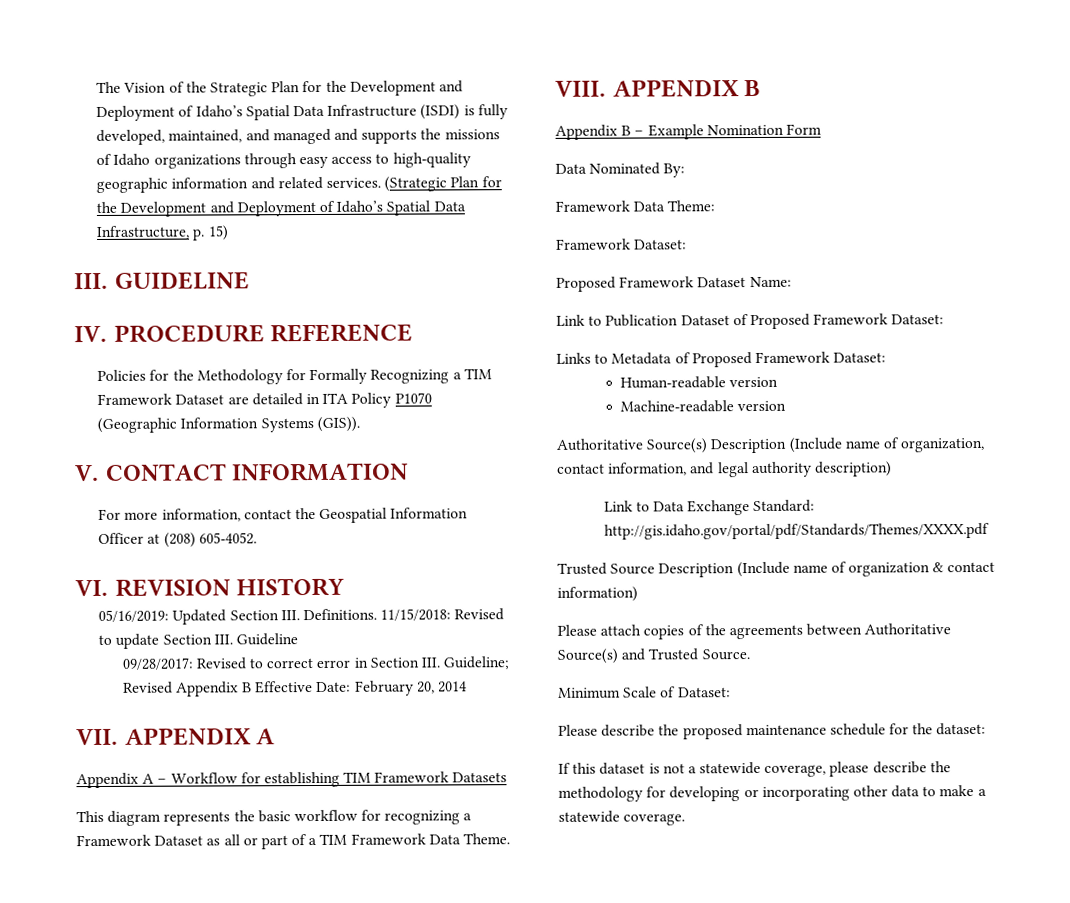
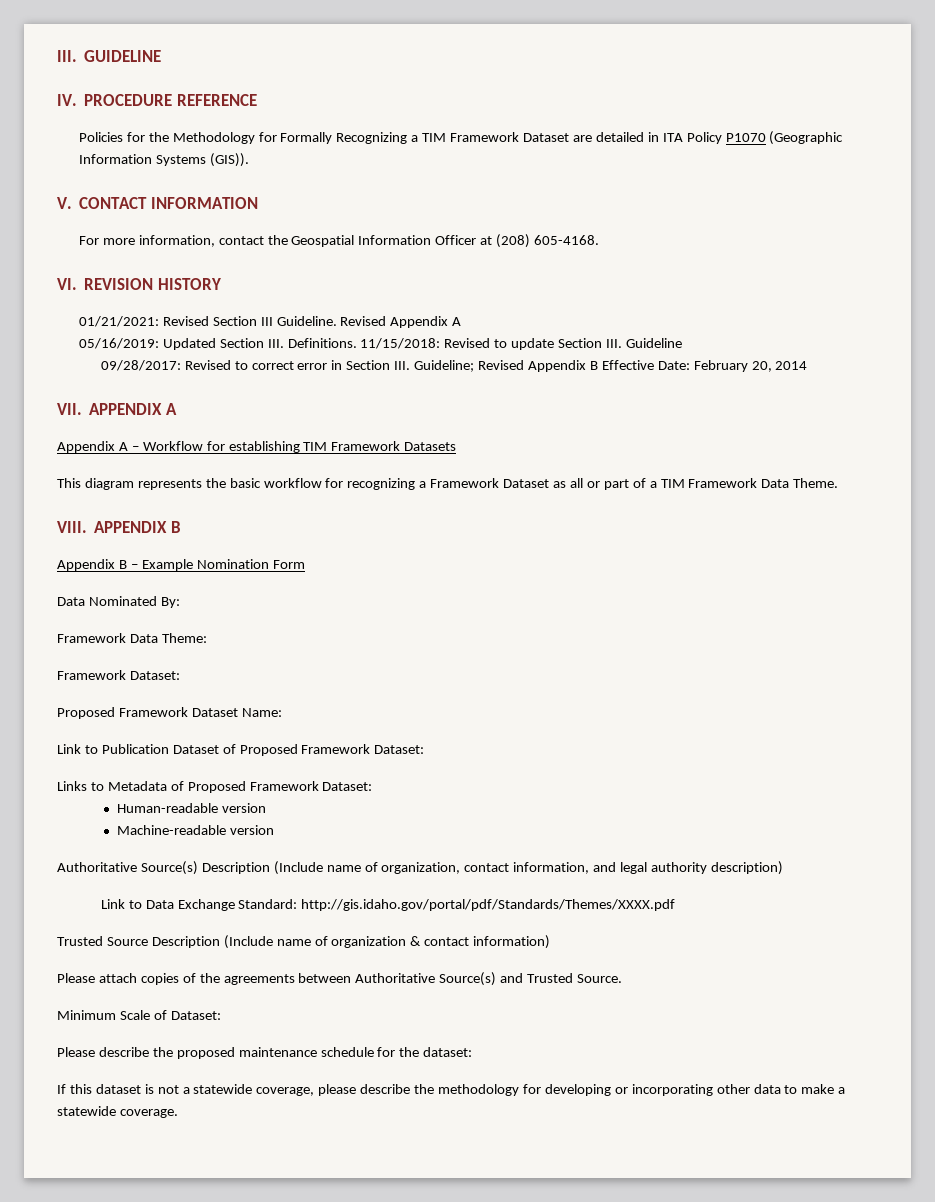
- The Vision of the Strategic Plan for the Development and Deployment of Idaho’s Spatial Data Infrastructure (ISDI) is fully developed, maintained, and managed and supports the missions of Idaho organizations through easy access to high-quality geographic information and related services. (Strategic Plan for the Development and Deployment of Idaho’s Spatial Data Infrastructure, p. 15)
- For more information, contact the Geospatial Information Officer at (208) 605-4052.
+ For more information, contact the Geospatial Information Officer at (208) 605-4168.
+ 01/21/2021: Revised Section III Guideline. Revised Appendix A

